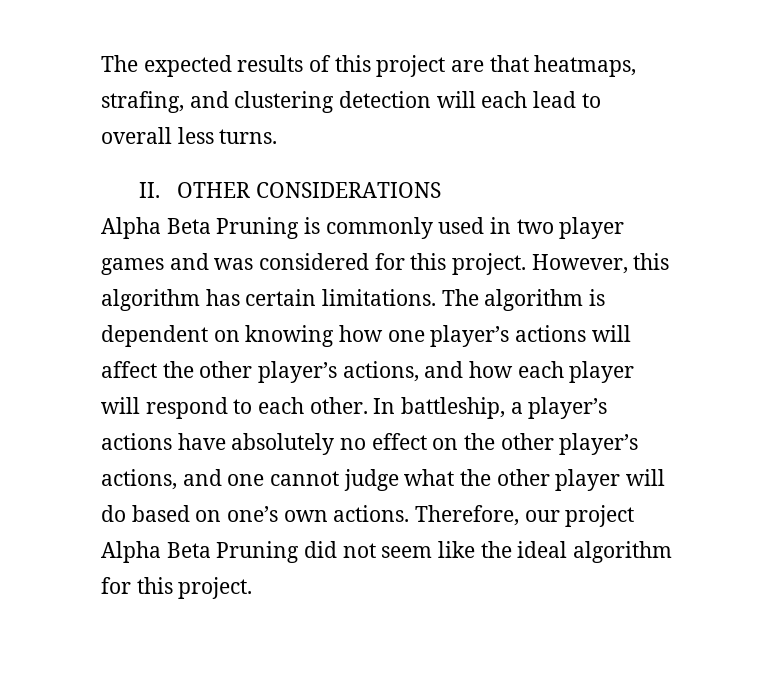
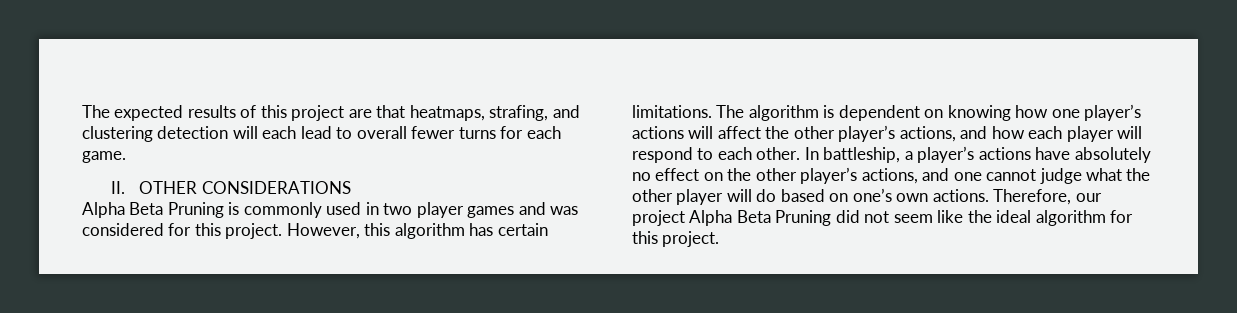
- The expected results of this project are that heatmaps, strafing, and clustering detection will each lead to overall less turns.
+ The expected results of this project are that heatmaps, strafing, and clustering detection will each lead to overall fewer turns for each game.

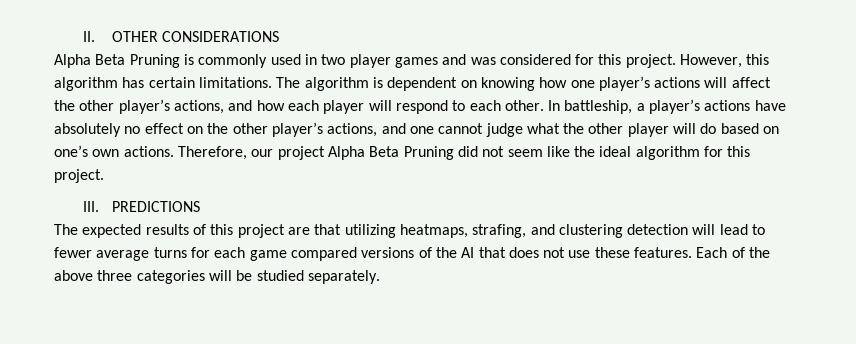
- The expected results of this project are that heatmaps, strafing, and clustering detection will each lead to overall fewer turns for each game.
+ III. PREDICTIONS
+ The expected results of this project are that utilizing heatmaps, strafing, and clustering detection will lead to fewer average turns for each game compared versions of the AI that does not use these features. Each of the above three categories will be studied separately.

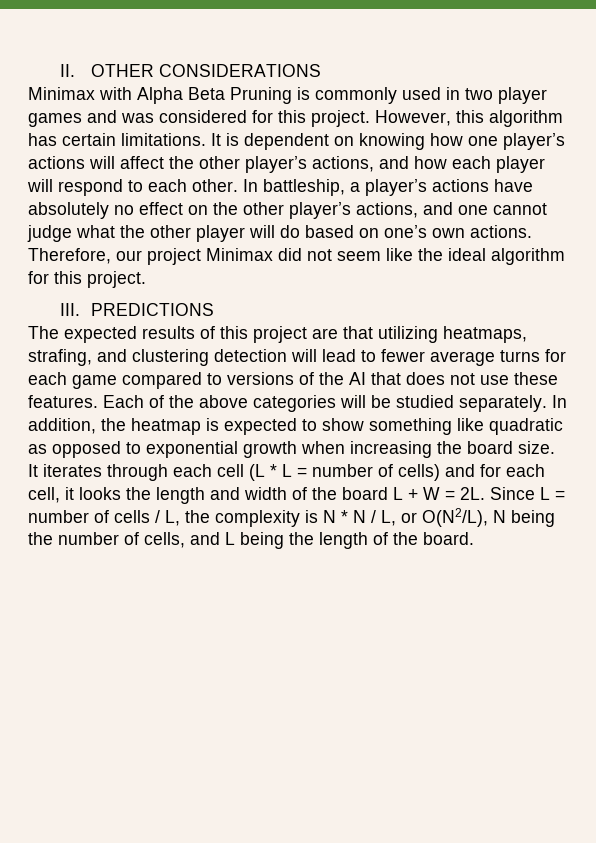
- Alpha Beta Pruning is commonly used in two player games and was considered for this project.
+ Minimax with Alpha Beta Pruning is commonly used in two player games and was considered for this project.
- The algorithm is dependent on knowing how one player’s actions will affect the other player’s actions, and how each player will respond to each other.
+ It is dependent on knowing how one player’s actions will affect the other player’s actions, and how each player will respond to each other.
- Therefore, our project Alpha Beta Pruning did not seem like the ideal algorithm for this project.
+ Therefore, our project Minimax did not seem like the ideal algorithm for this project.
- The expected results of this project are that utilizing heatmaps, strafing, and clustering detection will lead to fewer average turns for each game compared versions of the AI that does not use these features.
+ The expected results of this project are that utilizing heatmaps, strafing, and clustering detection will lead to fewer average turns for each game compared to versions of the AI that does not use these features.
- Each of the above three categories will be studied separately.
+ Each of the above categories will be studied separately.
+ In addition, the heatmap is expected to show something like quadratic as opposed to exponential growth when increasing the board size. It iterates through each cell (L * L = number of cells) and for each cell, it looks the length and width of the board L + W = 2L. Since L = number of cells / L, the complexity is N * N / L, or O(N2/L), N being the number of cells, and L being the length of the board.

